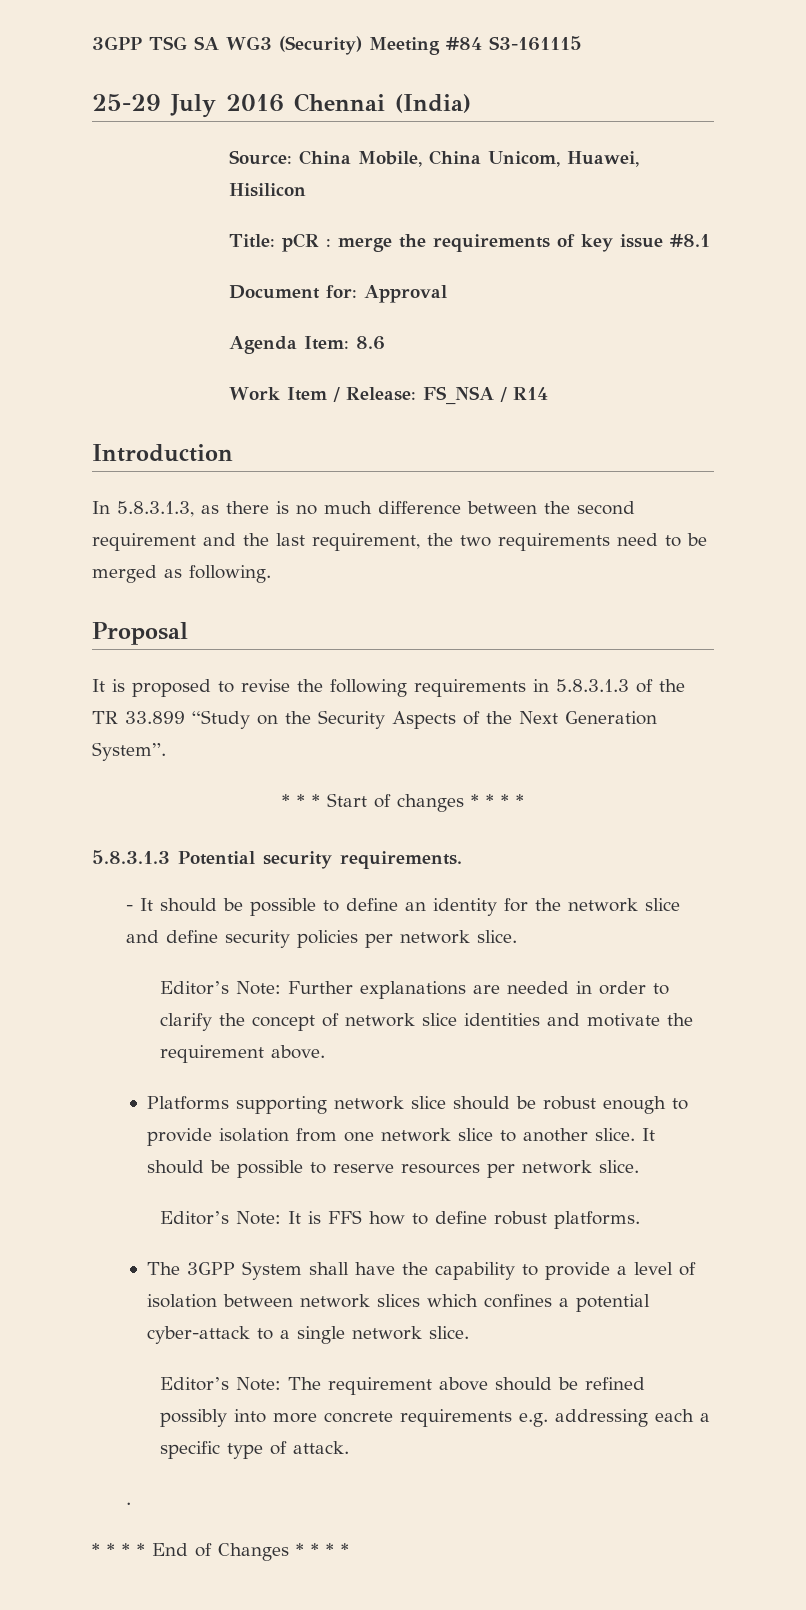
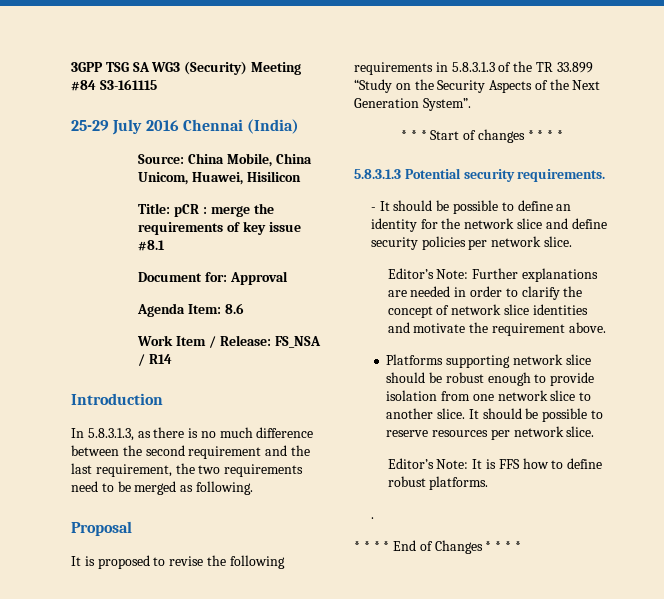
- The 3GPP System shall have the capability to provide a level of isolation between network slices which confines a potential cyber-attack to a single network slice.
- Editor’s Note: The requirement above should be refined possibly into more concrete requirements e.g. addressing each a specific type of attack.

